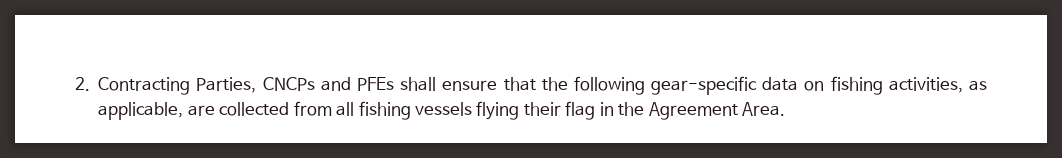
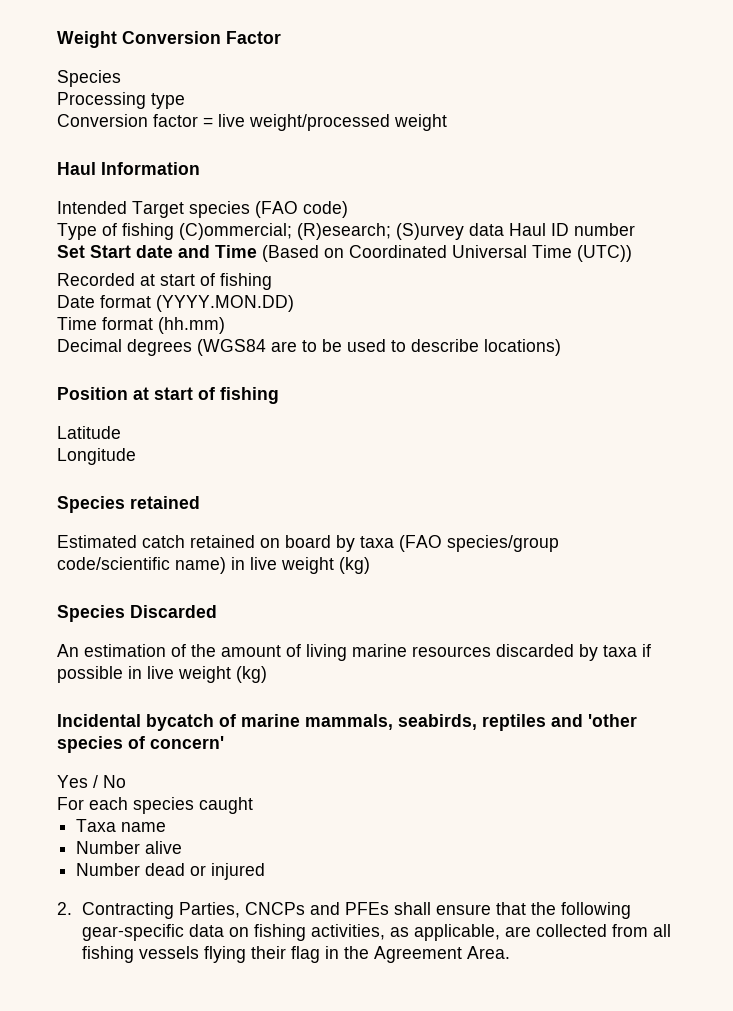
+ Weight Conversion Factor
+ Species
+ Processing type
+ Conversion factor = live weight/processed weight
+ Haul Information
+ Intended Target species (FAO code)
+ Type of fishing (C)ommercial; (R)esearch; (S)urvey data Haul ID number
+ Set Start date and Time (Based on Coordinated Universal Time (UTC))
+ Recorded at start of fishing
+ Date format (YYYY.MON.DD)
+ Time format (hh.mm)
+ Decimal degrees (WGS84 are to be used to describe locations)
+ Position at start of fishing
+ Latitude
+ Longitude
+ Species retained
+ Estimated catch retained on board by taxa (FAO species/group code/scientific name) in live weight (kg)
+ Species Discarded
+ An estimation of the amount of living marine resources discarded by taxa if possible in live weight (kg)
+ Incidental bycatch of marine mammals, seabirds, reptiles and 'other species of concern'
+ Yes / No
+ For each species caught
+ Taxa name
+ Number alive
+ Number dead or injured

